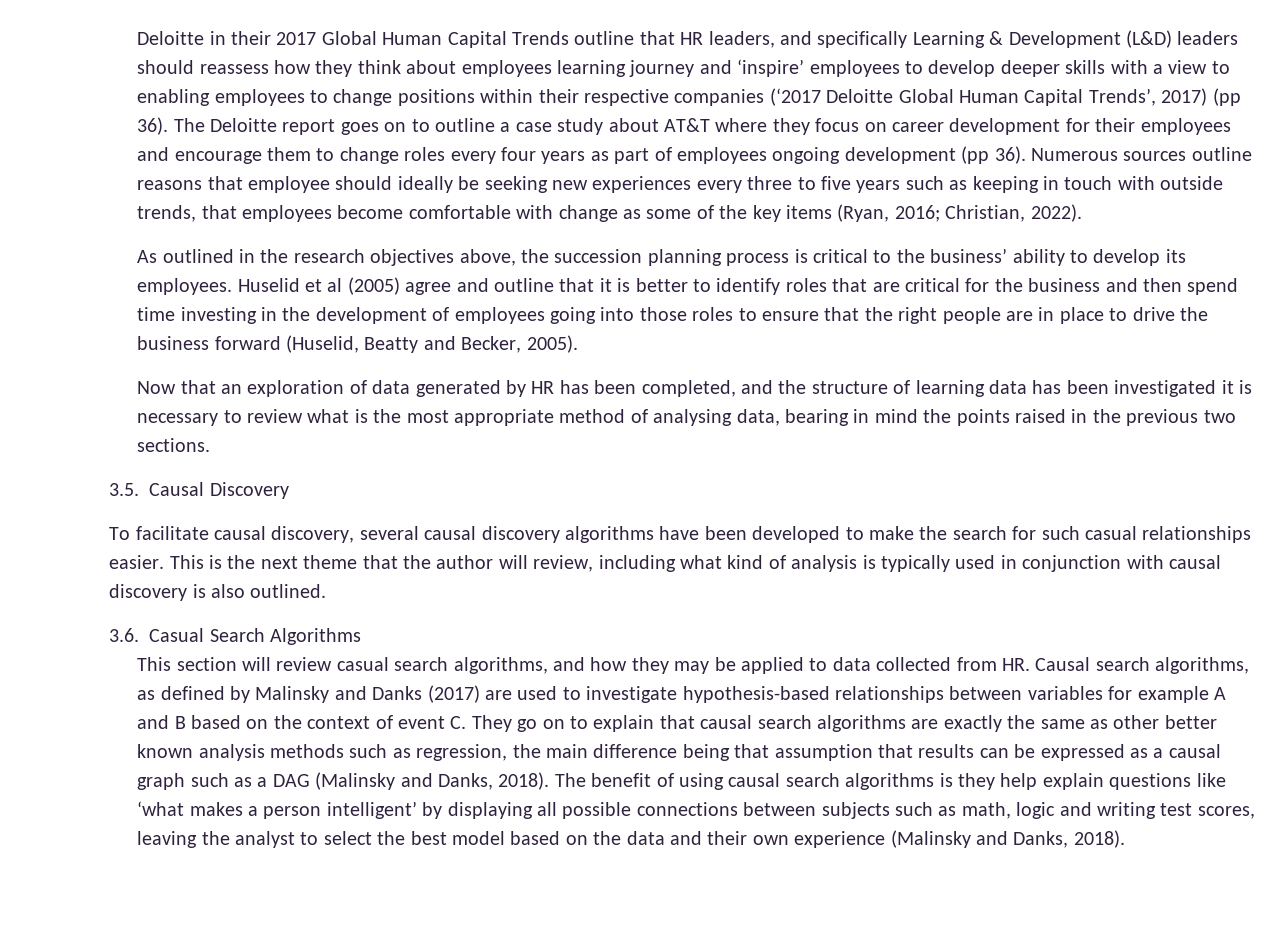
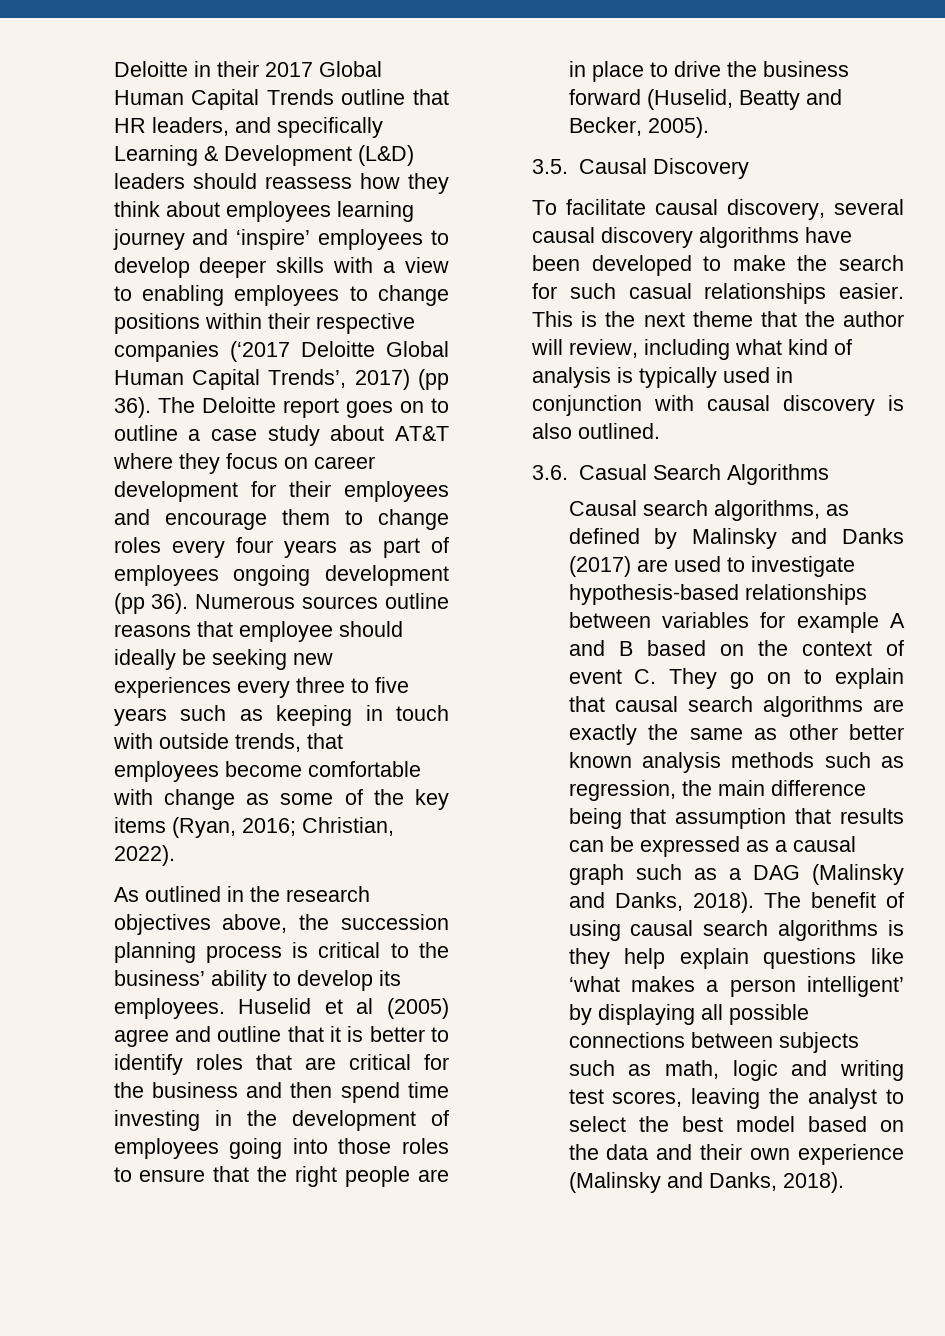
- Now that an exploration of data generated by HR has been completed, and the structure of learning data has been investigated it is necessary to review what is the most appropriate method of analysing data, bearing in mind the points raised in the previous two sections.
- This section will review casual search algorithms, and how they may be applied to data collected from HR. Causal search algorithms, as defined by Malinsky and Danks (2017) are used to investigate hypothesis-based relationships between variables for example A and B based on the context of event C. They go on to explain that causal search algorithms are exactly the same as other better known analysis methods such as regression, the main difference being that assumption that results can be expressed as a causal graph such as a DAG (Malinsky and Danks, 2018).
+ Causal search algorithms, as defined by Malinsky and Danks (2017) are used to investigate hypothesis-based relationships between variables for example A and B based on the context of event C. They go on to explain that causal search algorithms are exactly the same as other better known analysis methods such as regression, the main difference being that assumption that results can be expressed as a causal graph such as a DAG (Malinsky and Danks, 2018).

